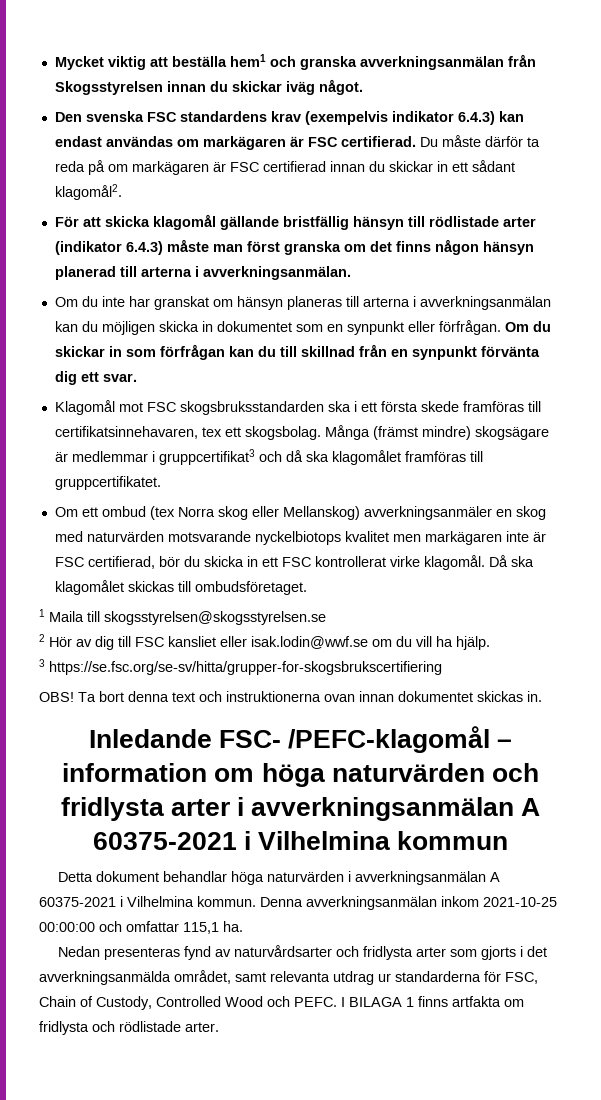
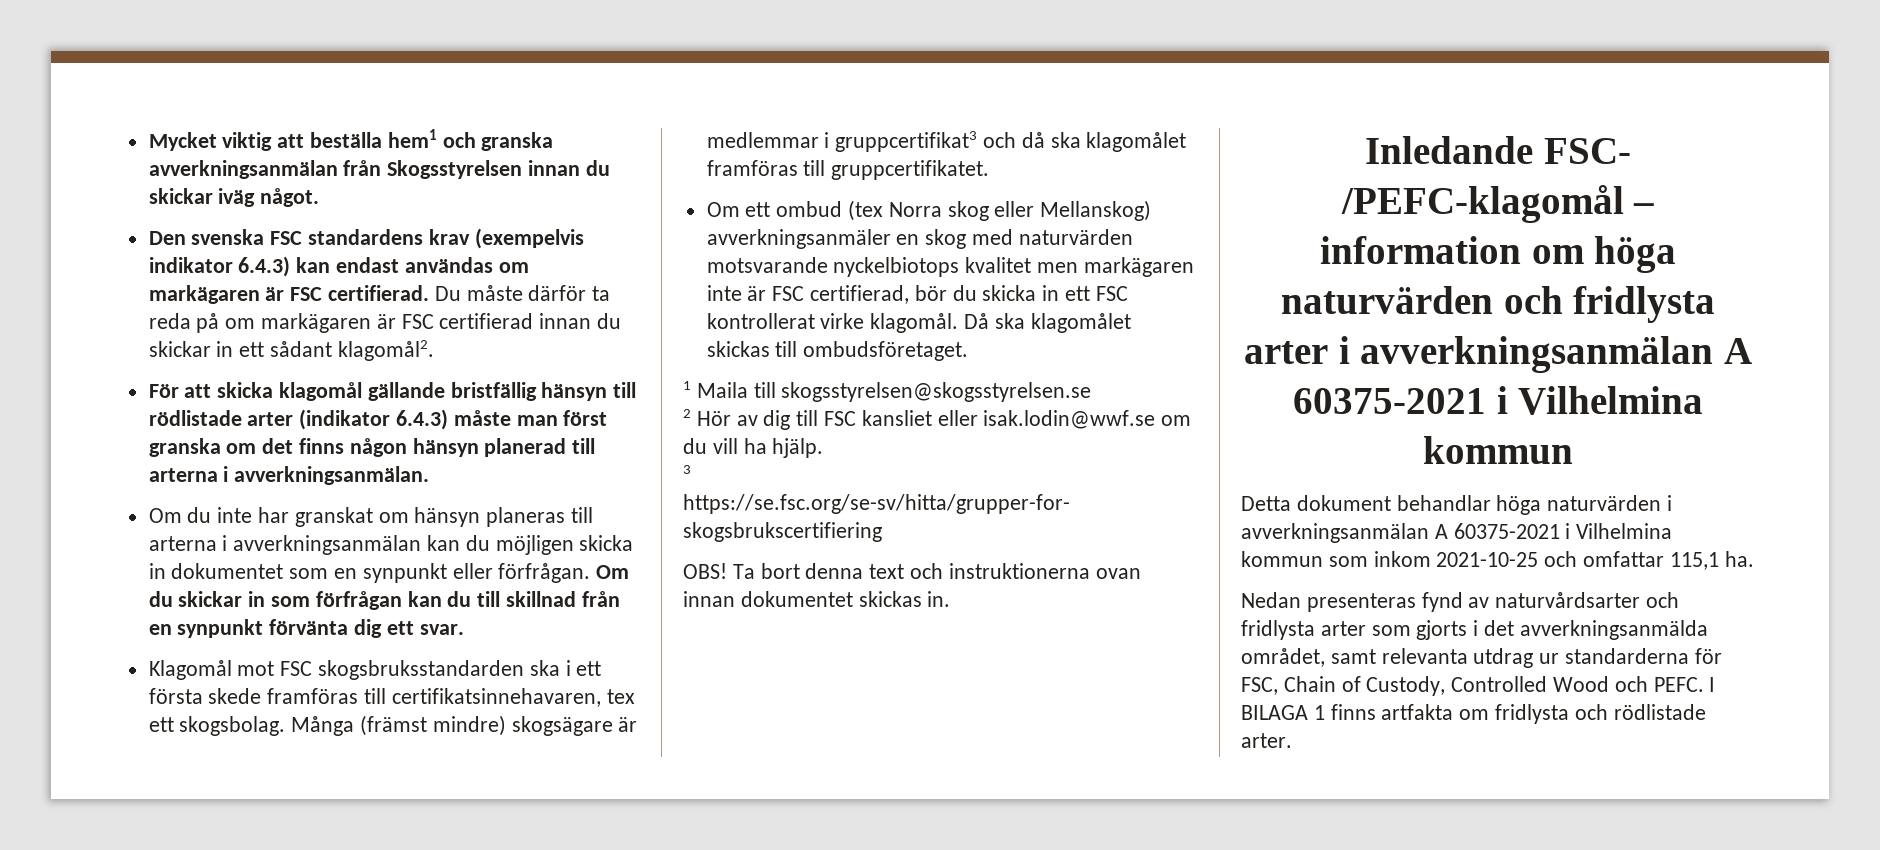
- Detta dokument behandlar höga naturvärden i avverkningsanmälan A 60375-2021 i Vilhelmina kommun. Denna avverkningsanmälan inkom 2021-10-25 00:00:00 och omfattar 115,1 ha.
+ Detta dokument behandlar höga naturvärden i avverkningsanmälan A 60375-2021 i Vilhelmina kommun som inkom 2021-10-25 och omfattar 115,1 ha.

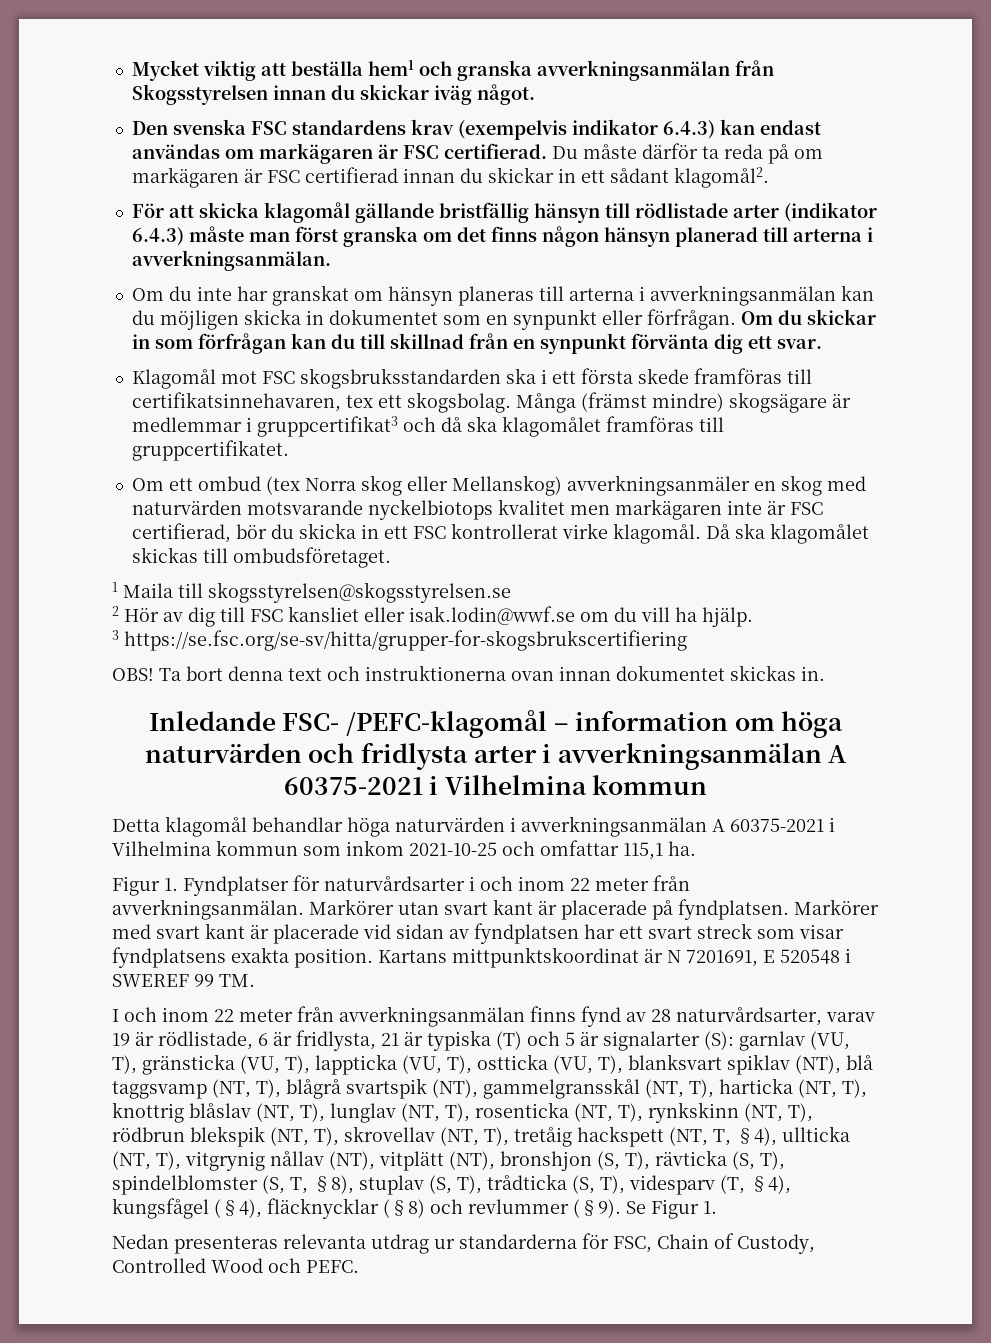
- Detta dokument behandlar höga naturvärden i avverkningsanmälan A 60375-2021 i Vilhelmina kommun som inkom 2021-10-25 och omfattar 115,1 ha.
+ Detta klagomål behandlar höga naturvärden i avverkningsanmälan A 60375-2021 i Vilhelmina kommun som inkom 2021-10-25 och omfattar 115,1 ha.
- Nedan presenteras fynd av naturvårdsarter och fridlysta arter som gjorts i det avverkningsanmälda området, samt relevanta utdrag ur standarderna för FSC, Chain of Custody, Controlled Wood och PEFC. I BILAGA 1 finns artfakta om fridlysta och rödlistade arter.
+ Figur 1. Fyndplatser för naturvårdsarter i och inom 22 meter från avverkningsanmälan. Markörer utan svart kant är placerade på fyndplatsen. Markörer med svart kant är placerade vid sidan av fyndplatsen har ett svart streck som visar fyndplatsens exakta position. Kartans mittpunktskoordinat är N 7201691, E 520548 i SWEREF 99 TM.
+ I och inom 22 meter från avverkningsanmälan finns fynd av 28 naturvårdsarter, varav 19 är rödlistade, 6 är fridlysta, 21 är typiska (T) och 5 är signalarter (S): garnlav (VU, T), gränsticka (VU, T), lappticka (VU, T), ostticka (VU, T), blanksvart spiklav (NT), blå taggsvamp (NT, T), blågrå svartspik (NT), gammelgransskål (NT, T), harticka (NT, T), knottrig blåslav (NT, T), lunglav (NT, T), rosenticka (NT, T), rynkskinn (NT, T), rödbrun blekspik (NT, T), skrovellav (NT, T), tretåig hackspett (NT, T, §4), ullticka (NT, T), vitgrynig nållav (NT), vitplätt (NT), bronshjon (S, T), rävticka (S, T), spindelblomster (S, T, §8), stuplav (S, T), trådticka (S, T), videsparv (T, §4), kungsfågel (§4), fläcknycklar (§8) och revlummer (§9). Se Figur 1.
+ Nedan presenteras relevanta utdrag ur standarderna för FSC, Chain of Custody, Controlled Wood och PEFC.

